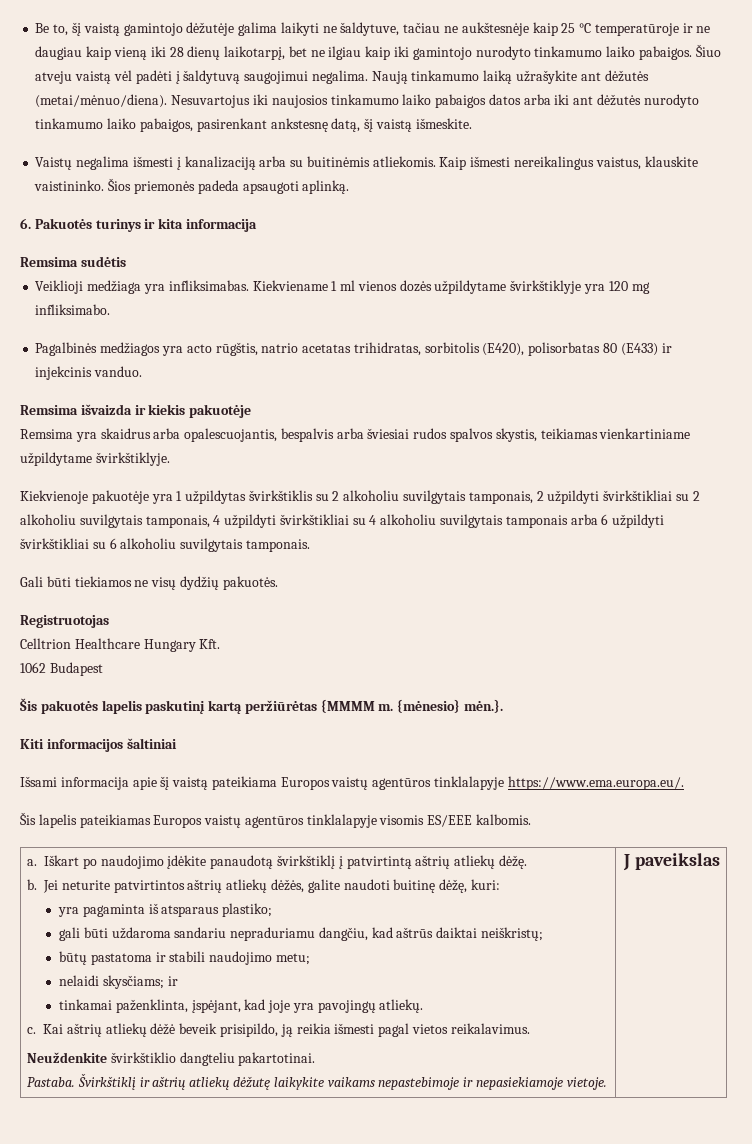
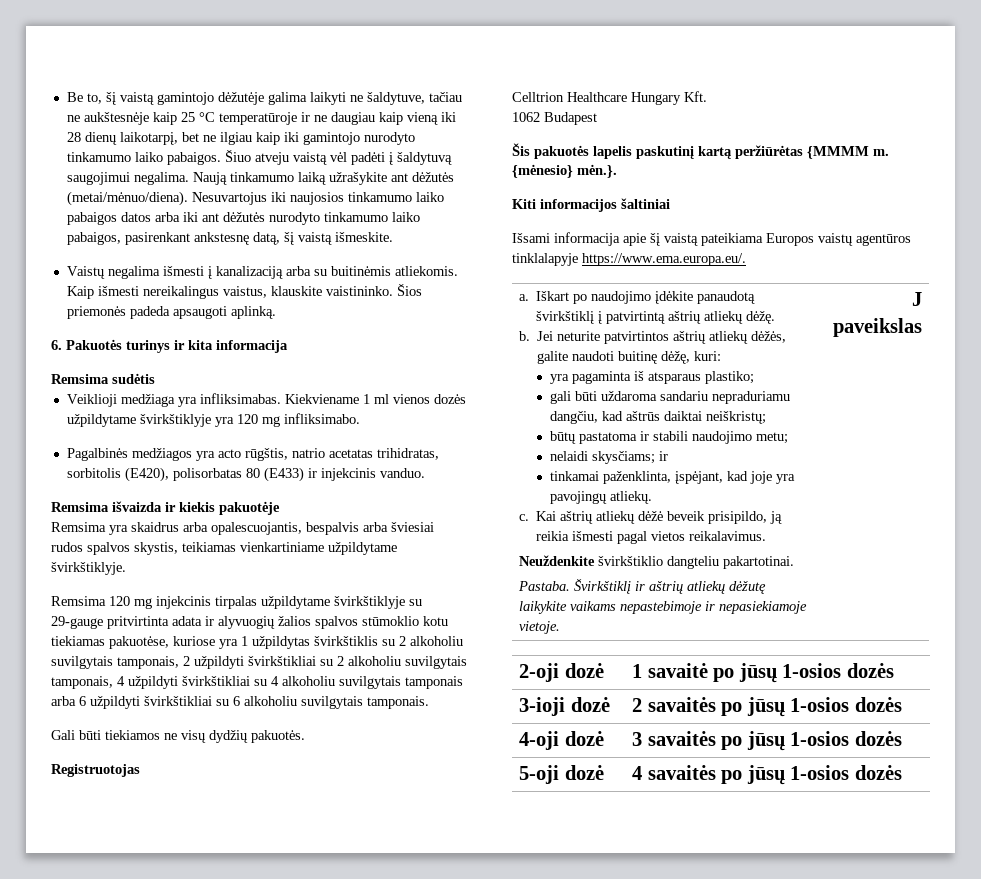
- Kiekvienoje pakuotėje yra 1 užpildytas švirkštiklis su 2 alkoholiu suvilgytais tamponais, 2 užpildyti švirkštikliai su 2 alkoholiu suvilgytais tamponais, 4 užpildyti švirkštikliai su 4 alkoholiu suvilgytais tamponais arba 6 užpildyti švirkštikliai su 6 alkoholiu suvilgytais tamponais.
+ Remsima 120 mg injekcinis tirpalas užpildytame švirkštiklyje su 29-gauge pritvirtinta adata ir alyvuogių žalios spalvos stūmoklio kotu tiekiamas pakuotėse, kuriose yra 1 užpildytas švirkštiklis su 2 alkoholiu suvilgytais tamponais, 2 užpildyti švirkštikliai su 2 alkoholiu suvilgytais tamponais, 4 užpildyti švirkštikliai su 4 alkoholiu suvilgytais tamponais arba 6 užpildyti švirkštikliai su 6 alkoholiu suvilgytais tamponais.
- Šis lapelis pateikiamas Europos vaistų agentūros tinklalapyje visomis ES/EEE kalbomis.
+ 2-oji dozė | 1 savaitė po jūsų 1-osios dozės
+ 3-ioji dozė | 2 savaitės po jūsų 1-osios dozės
+ 4-oji dozė | 3 savaitės po jūsų 1-osios dozės
+ 5-oji dozė | 4 savaitės po jūsų 1-osios dozės

